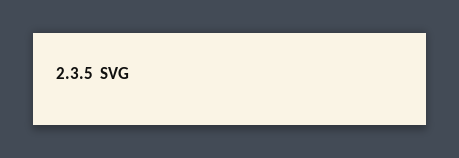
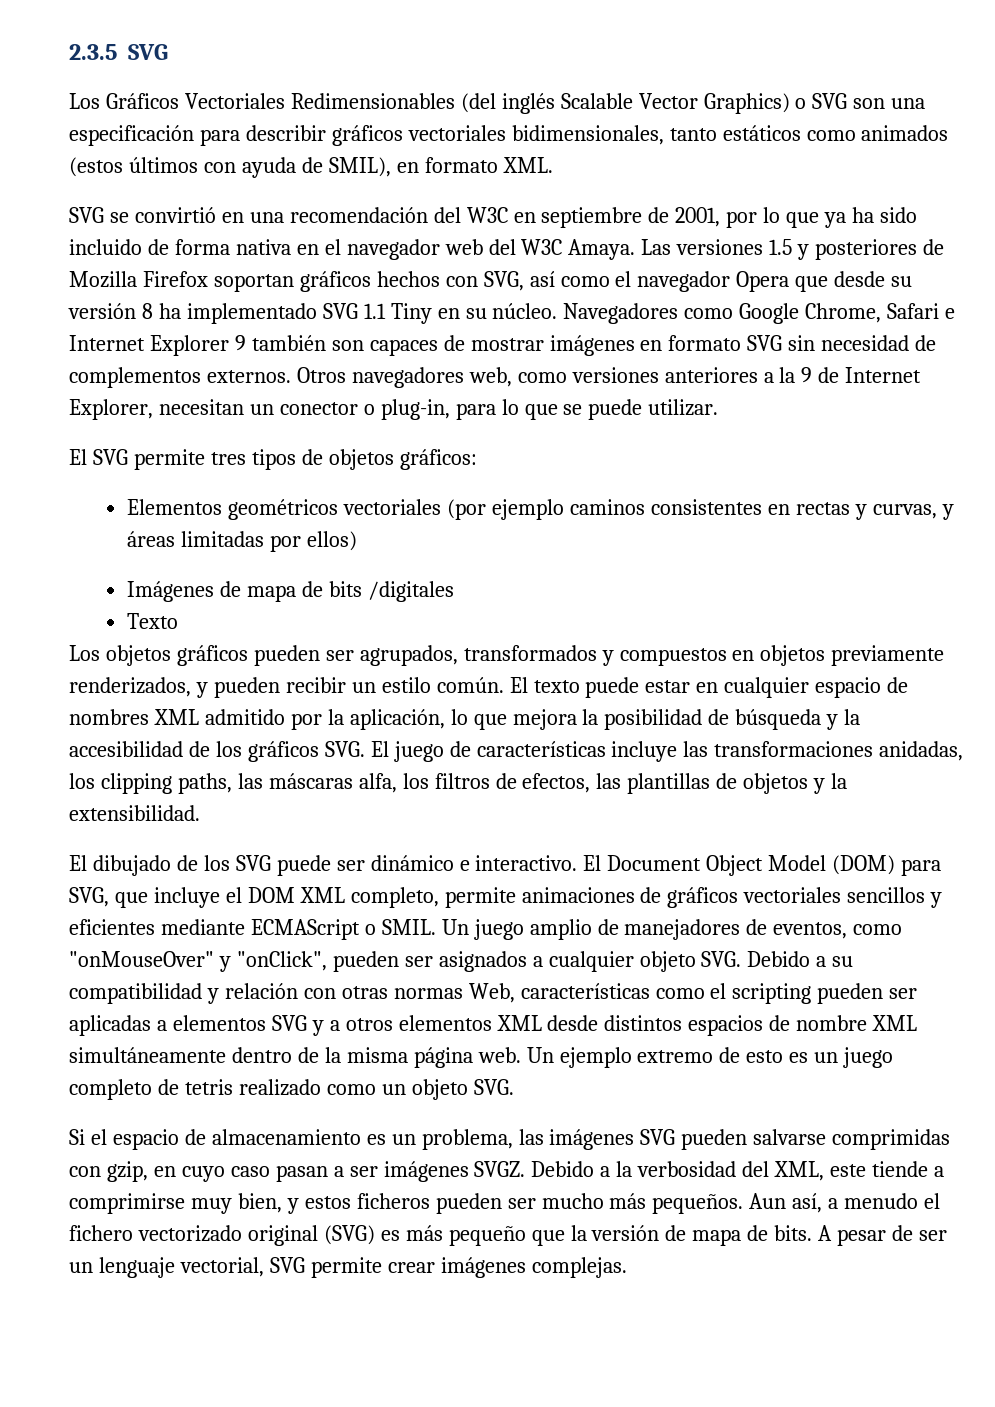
+ Los Gráficos Vectoriales Redimensionables (del inglés Scalable Vector Graphics) o SVG son una especificación para describir gráficos vectoriales bidimensionales, tanto estáticos como animados (estos últimos con ayuda de SMIL), en formato XML.
+ SVG se convirtió en una recomendación del W3C en septiembre de 2001, por lo que ya ha sido incluido de forma nativa en el navegador web del W3C Amaya. Las versiones 1.5 y posteriores de Mozilla Firefox soportan gráficos hechos con SVG, así como el navegador Opera que desde su versión 8 ha implementado SVG 1.1 Tiny en su núcleo. Navegadores como Google Chrome, Safari e Internet Explorer 9 también son capaces de mostrar imágenes en formato SVG sin necesidad de complementos externos. Otros navegadores web, como versiones anteriores a la 9 de Internet Explorer, necesitan un conector o plug-in, para lo que se puede utilizar.
+ El SVG permite tres tipos de objetos gráficos:
+ Elementos geométricos vectoriales (por ejemplo caminos consistentes en rectas y curvas, y áreas limitadas por ellos)
+ Imágenes de mapa de bits /digitales
+ Texto
+ Los objetos gráficos pueden ser agrupados, transformados y compuestos en objetos previamente renderizados, y pueden recibir un estilo común. El texto puede estar en cualquier espacio de nombres XML admitido por la aplicación, lo que mejora la posibilidad de búsqueda y la accesibilidad de los gráficos SVG. El juego de características incluye las transformaciones anidadas, los clipping paths, las máscaras alfa, los filtros de efectos, las plantillas de objetos y la extensibilidad.
+ El dibujado de los SVG puede ser dinámico e interactivo. El Document Object Model (DOM) para SVG, que incluye el DOM XML completo, permite animaciones de gráficos vectoriales sencillos y eficientes mediante ECMAScript o SMIL. Un juego amplio de manejadores de eventos, como "onMouseOver" y "onClick", pueden ser asignados a cualquier objeto SVG. Debido a su compatibilidad y relación con otras normas Web, características como el scripting pueden ser aplicadas a elementos SVG y a otros elementos XML desde distintos espacios de nombre XML simultáneamente dentro de la misma página web. Un ejemplo extremo de esto es un juego completo de tetris realizado como un objeto SVG.
+ Si el espacio de almacenamiento es un problema, las imágenes SVG pueden salvarse comprimidas con gzip, en cuyo caso pasan a ser imágenes SVGZ. Debido a la verbosidad del XML, este tiende a comprimirse muy bien, y estos ficheros pueden ser mucho más pequeños. Aun así, a menudo el fichero vectorizado original (SVG) es más pequeño que la versión de mapa de bits. A pesar de ser un lenguaje vectorial, SVG permite crear imágenes complejas.

